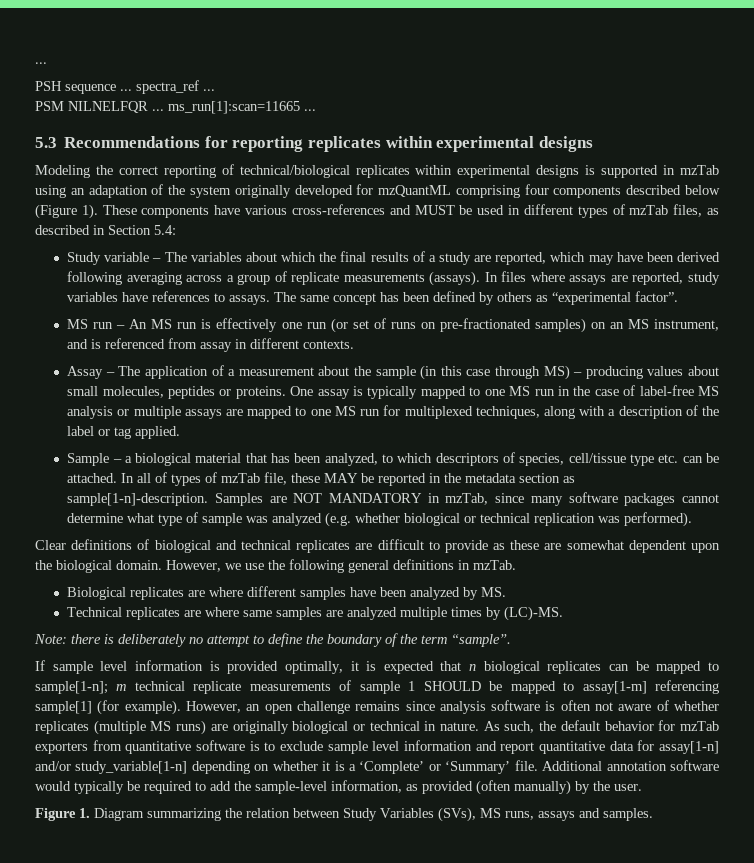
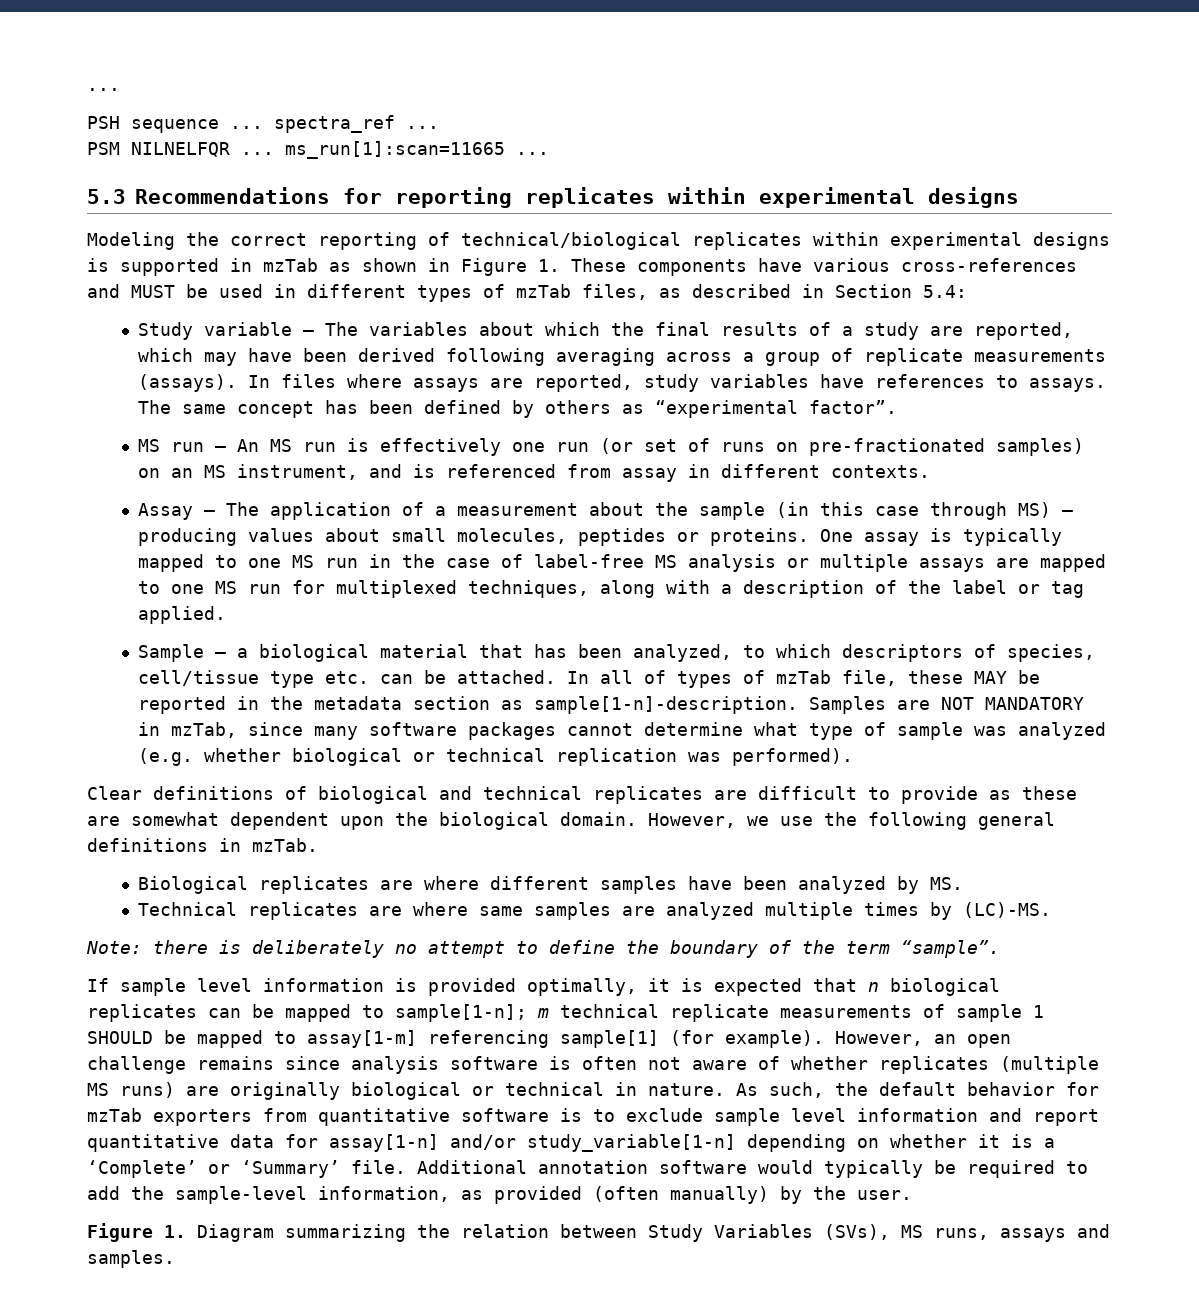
- Modeling the correct reporting of technical/biological replicates within experimental designs is supported in mzTab using an adaptation of the system originally developed for mzQuantML comprising four components described below (Figure 1). These components have various cross-references and MUST be used in different types of mzTab files, as described in Section 5.4:
+ Modeling the correct reporting of technical/biological replicates within experimental designs is supported in mzTab as shown in Figure 1. These components have various cross-references and MUST be used in different types of mzTab files, as described in Section 5.4:

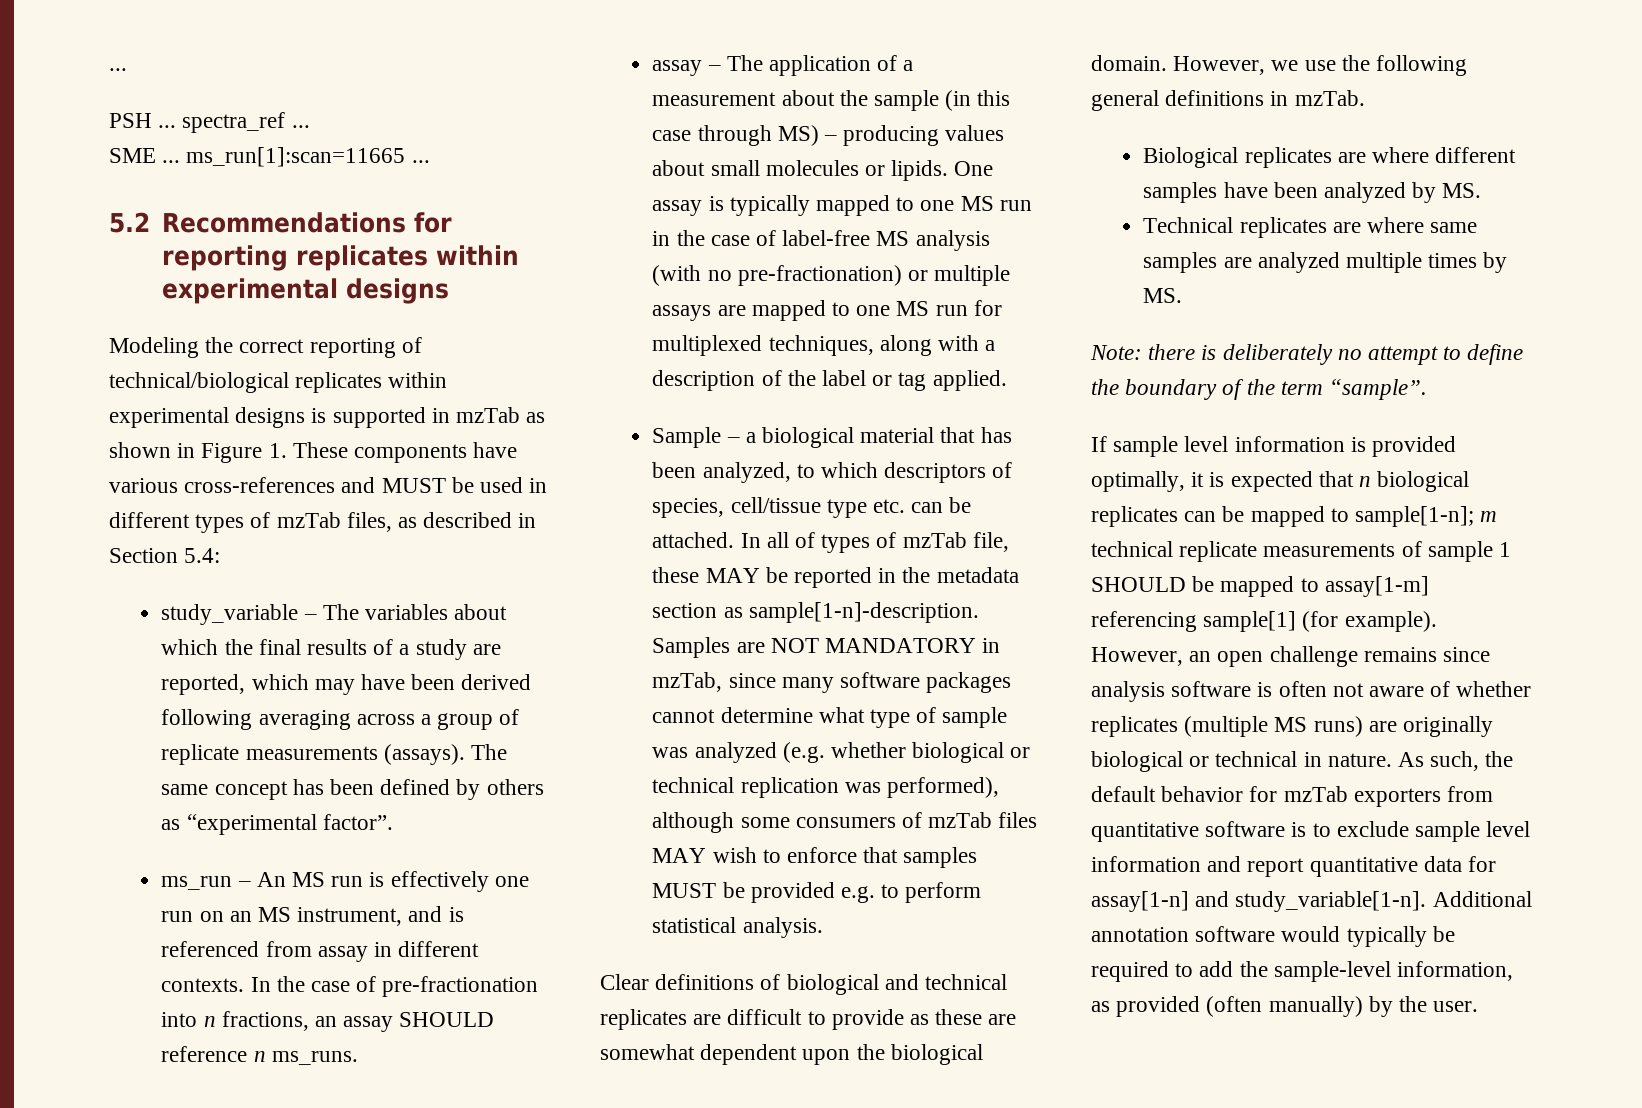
- PSH sequence ... spectra_ref ...
+ PSH ... spectra_ref ...
- PSM NILNELFQR ... ms_run[1]:scan=11665 ...
+ SME ... ms_run[1]:scan=11665 ...
- 5.3 Recommendations for reporting replicates within experimental designs
+ 5.2 Recommendations for reporting replicates within experimental designs
- Study variable – The variables about which the final results of a study are reported, which may have been derived following averaging across a group of replicate measurements (assays).
+ study_variable – The variables about which the final results of a study are reported, which may have been derived following averaging across a group of replicate measurements (assays).
- In files where assays are reported, study variables have references to assays.
- MS run – An MS run is effectively one run (or set of runs on pre-fractionated samples) on an MS instrument, and is referenced from assay in different contexts.
- Assay – The application of a measurement about the sample (in this case through MS) – producing values about small molecules, peptides or proteins.
+ ms_run – An MS run is effectively one run on an MS instrument, and is referenced from assay in different contexts. In the case of pre-fractionation into n fractions, an assay SHOULD reference n ms_runs.
+ assay – The application of a measurement about the sample (in this case through MS) – producing values about small molecules or lipids.
- One assay is typically mapped to one MS run in the case of label-free MS analysis or multiple assays are mapped to one MS run for multiplexed techniques, along with a description of the label or tag applied.
+ One assay is typically mapped to one MS run in the case of label-free MS analysis (with no pre-fractionation) or multiple assays are mapped to one MS run for multiplexed techniques, along with a description of the label or tag applied.
- Samples are NOT MANDATORY in mzTab, since many software packages cannot determine what type of sample was analyzed (e.g. whether biological or technical replication was performed).
+ Samples are NOT MANDATORY in mzTab, since many software packages cannot determine what type of sample was analyzed (e.g. whether biological or technical replication was performed), although some consumers of mzTab files MAY wish to enforce that samples MUST be provided e.g. to perform statistical analysis.
- Technical replicates are where same samples are analyzed multiple times by (LC)-MS.
+ Technical replicates are where same samples are analyzed multiple times by MS.
- As such, the default behavior for mzTab exporters from quantitative software is to exclude sample level information and report quantitative data for assay[1-n] and/or study_variable[1-n] depending on whether it is a ‘Complete’ or ‘Summary’ file.
+ As such, the default behavior for mzTab exporters from quantitative software is to exclude sample level information and report quantitative data for assay[1-n] and study_variable[1-n].
- Figure 1. Diagram summarizing the relation between Study Variables (SVs), MS runs, assays and samples.

